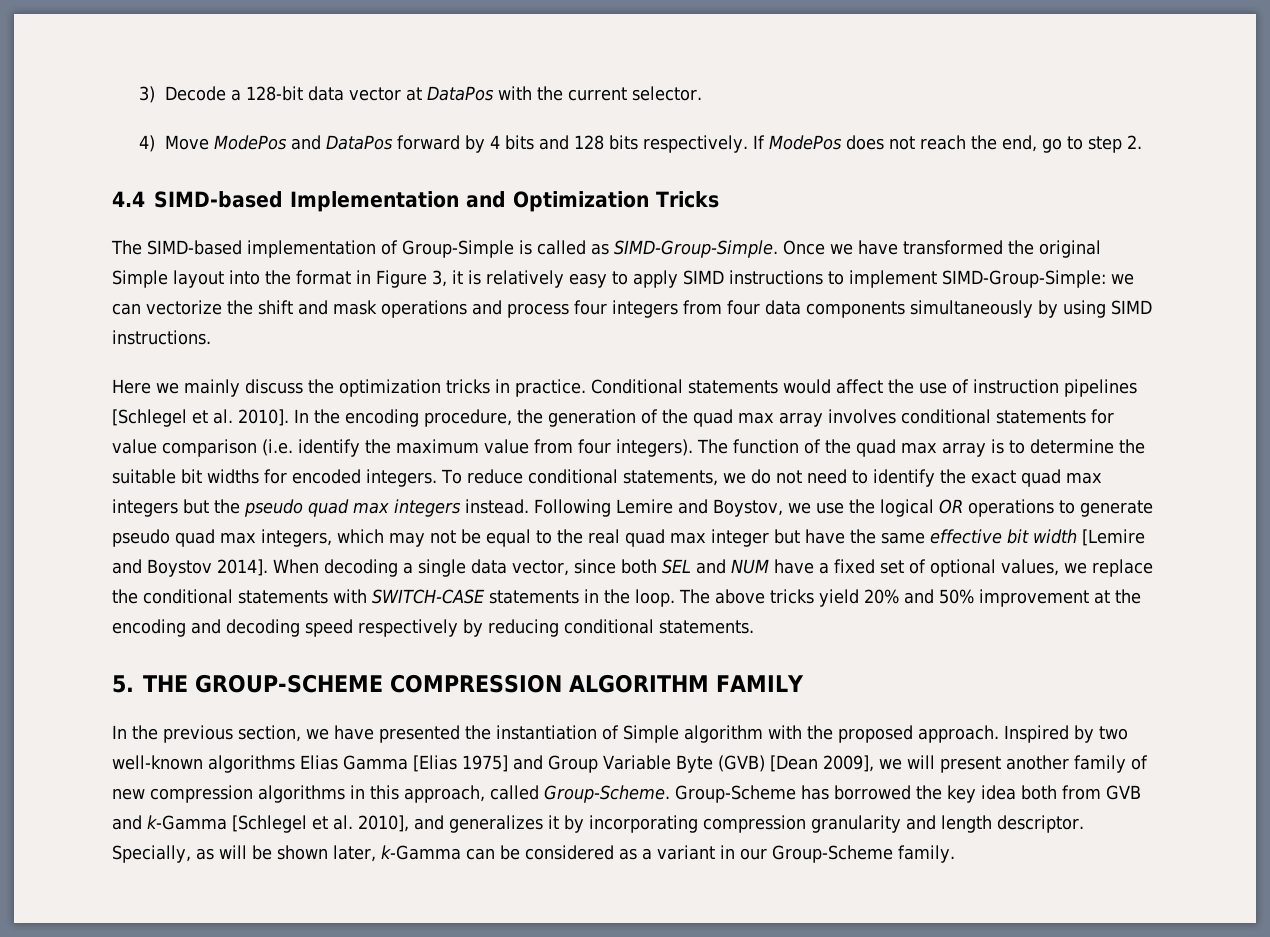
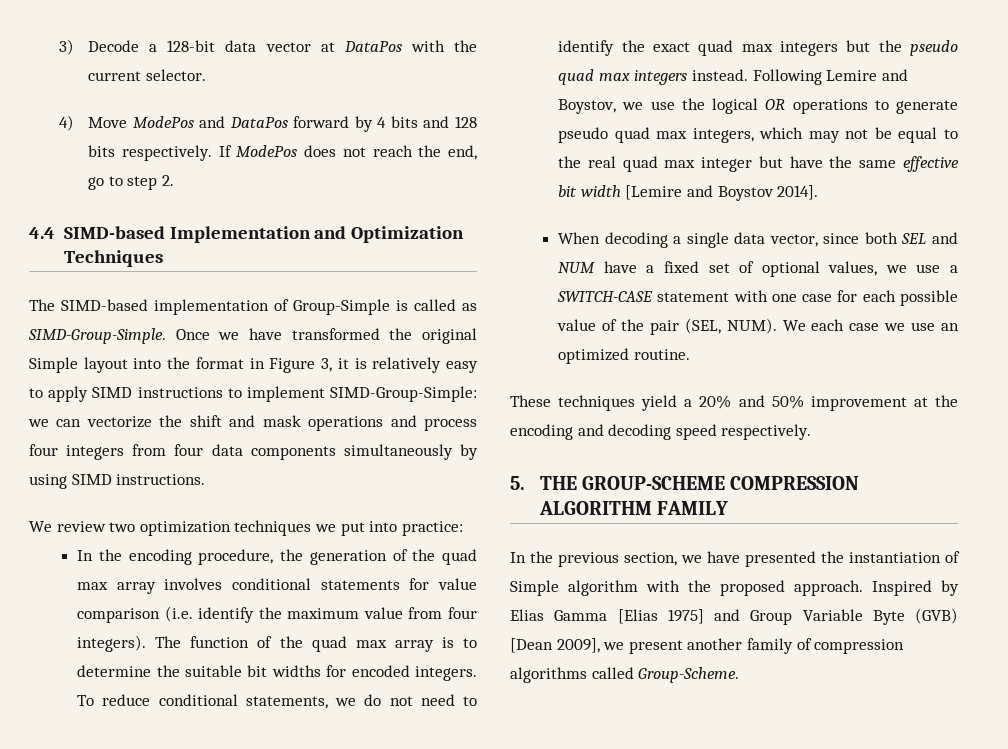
- 4.4 SIMD-based Implementation and Optimization Tricks
+ 4.4 SIMD-based Implementation and Optimization Techniques
- Here we mainly discuss the optimization tricks in practice. Conditional statements would affect the use of instruction pipelines [Schlegel et al. 2010]. In the encoding procedure, the generation of the quad max array involves conditional statements for value comparison (i.e. identify the maximum value from four integers).
+ We review two optimization techniques we put into practice:
+ In the encoding procedure, the generation of the quad max array involves conditional statements for value comparison (i.e. identify the maximum value from four integers).
- Following Lemire and Boystov, we use the logical OR operations to generate pseudo quad max integers, which may not be equal to the real quad max integer but have the same effective bit width [Lemire and Boystov 2014]. When decoding a single data vector, since both SEL and NUM have a fixed set of optional values, we replace the conditional statements with SWITCH-CASE statements in the loop. The above tricks yield 20% and 50% improvement at the encoding and decoding speed respectively by reducing conditional statements.
+ Following Lemire and Boystov, we use the logical OR operations to generate pseudo quad max integers, which may not be equal to the real quad max integer but have the same effective bit width [Lemire and Boystov 2014].
+ When decoding a single data vector, since both SEL and NUM have a fixed set of optional values, we use a SWITCH-CASE statement with one case for each possible value of the pair (SEL, NUM). We each case we use an optimized routine.
+ These techniques yield a 20% and 50% improvement at the encoding and decoding speed respectively.
- Inspired by two well-known algorithms Elias Gamma [Elias 1975] and Group Variable Byte (GVB) [Dean 2009], we will present another family of new compression algorithms in this approach, called Group-Scheme. Group-Scheme has borrowed the key idea both from GVB and k-Gamma [Schlegel et al. 2010], and generalizes it by incorporating compression granularity and length descriptor. Specially, as will be shown later, k-Gamma can be considered as a variant in our Group-Scheme family.
+ Inspired by Elias Gamma [Elias 1975] and Group Variable Byte (GVB) [Dean 2009], we present another family of compression algorithms called Group-Scheme.

